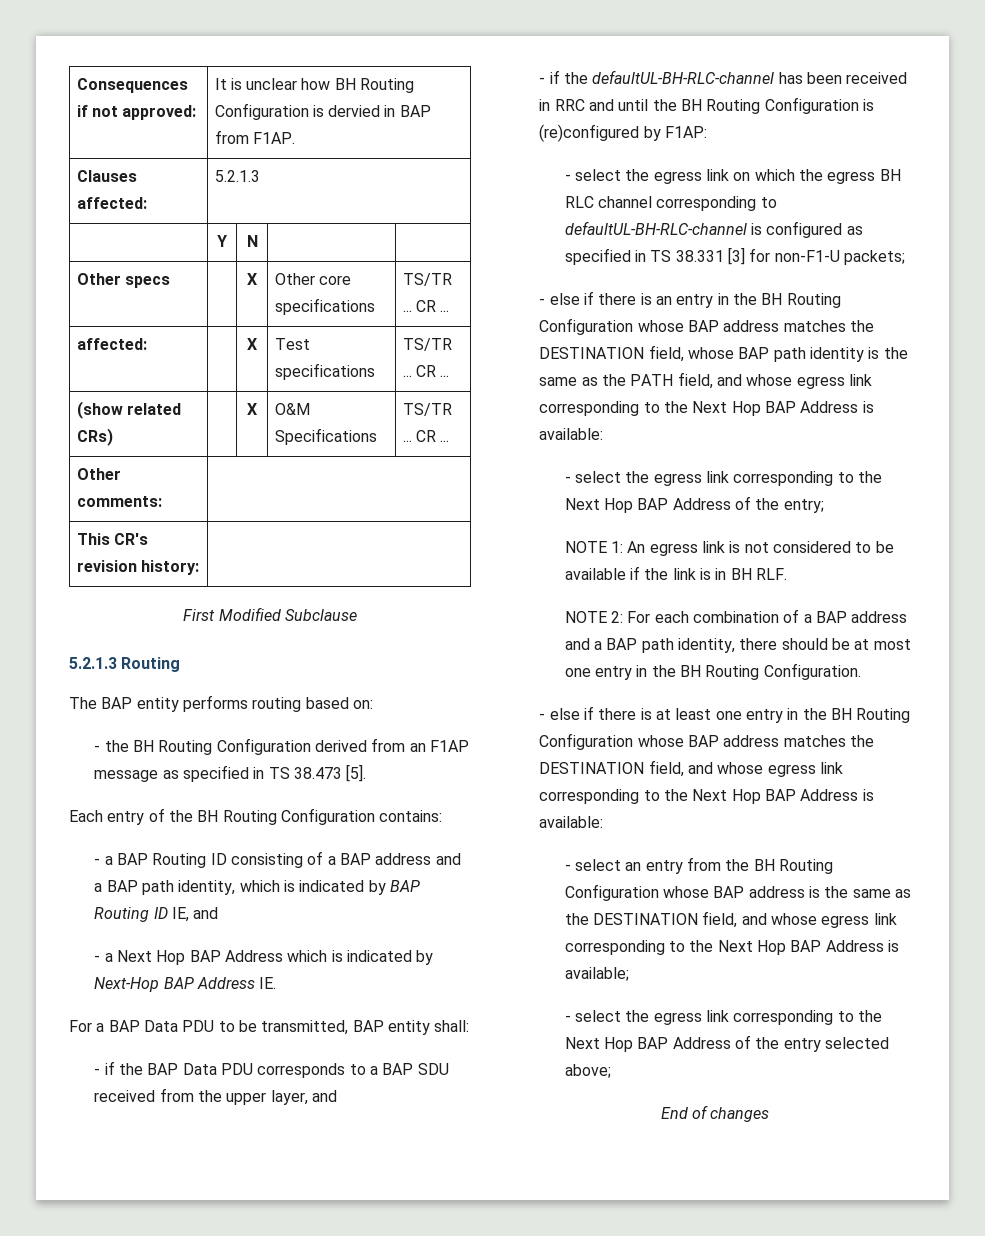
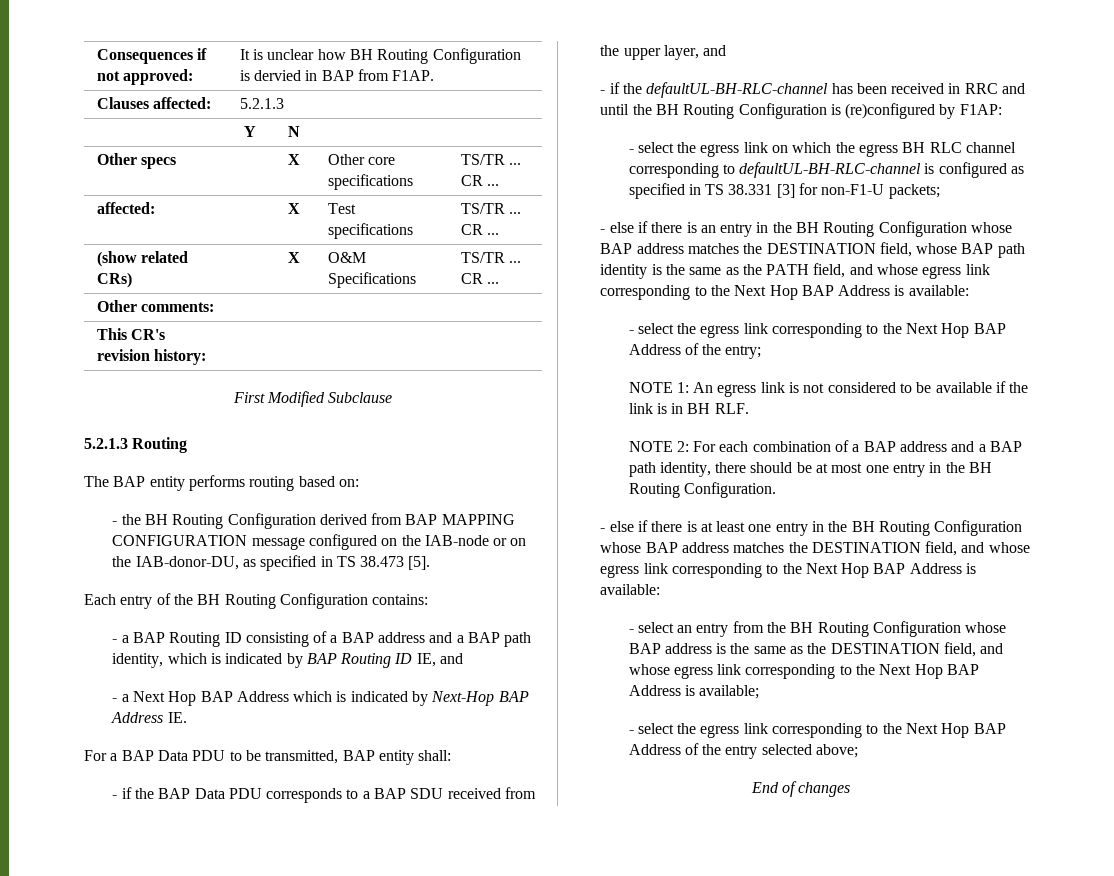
- - the BH Routing Configuration derived from an F1AP message as specified in TS 38.473 [5].
+ - the BH Routing Configuration derived from BAP MAPPING CONFIGURATION message configured on the IAB-node or on the IAB-donor-DU, as specified in TS 38.473 [5].

